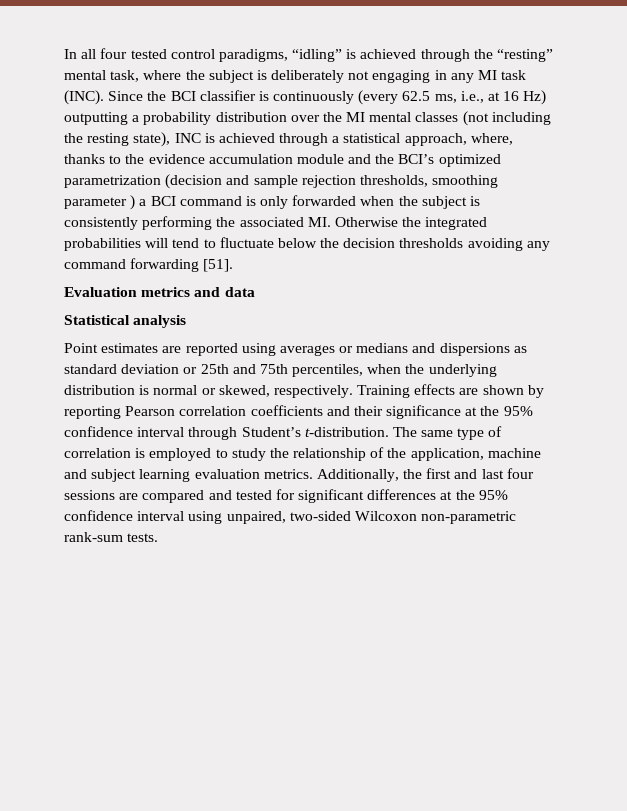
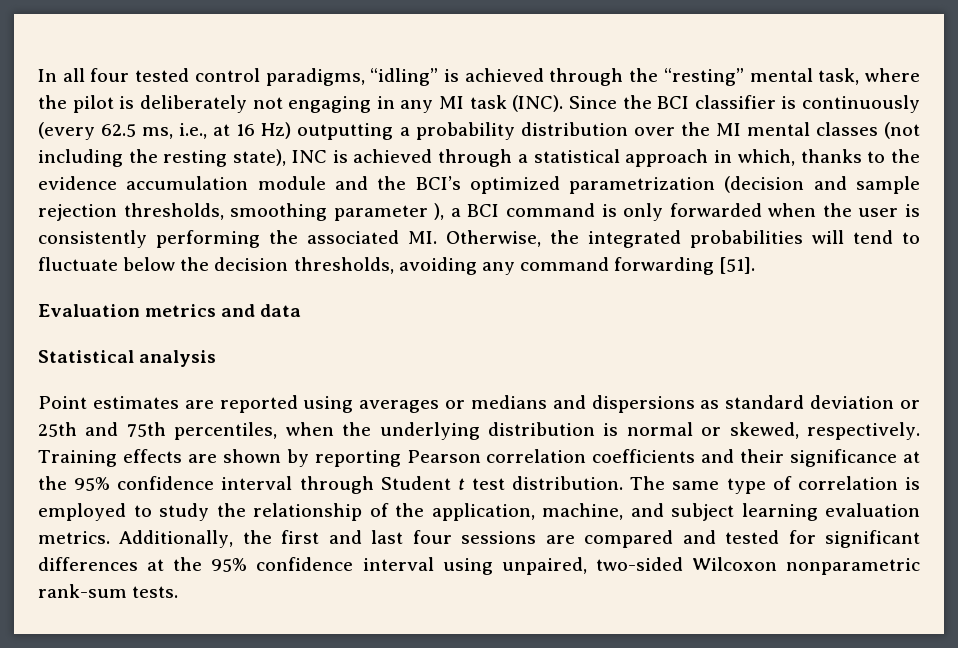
- In all four tested control paradigms, “idling” is achieved through the “resting” mental task, where the subject is deliberately not engaging in any MI task (INC).
+ In all four tested control paradigms, “idling” is achieved through the “resting” mental task, where the pilot is deliberately not engaging in any MI task (INC).
- Since the BCI classifier is continuously (every 62.5 ms, i.e., at 16 Hz) outputting a probability distribution over the MI mental classes (not including the resting state), INC is achieved through a statistical approach, where, thanks to the evidence accumulation module and the BCI’s optimized parametrization (decision and sample rejection thresholds, smoothing parameter ) a BCI command is only forwarded when the subject is consistently performing the associated MI. Otherwise the integrated probabilities will tend to fluctuate below the decision thresholds avoiding any command forwarding [51].
+ Since the BCI classifier is continuously (every 62.5 ms, i.e., at 16 Hz) outputting a probability distribution over the MI mental classes (not including the resting state), INC is achieved through a statistical approach in which, thanks to the evidence accumulation module and the BCI’s optimized parametrization (decision and sample rejection thresholds, smoothing parameter ), a BCI command is only forwarded when the user is consistently performing the associated MI. Otherwise, the integrated probabilities will tend to fluctuate below the decision thresholds, avoiding any command forwarding [51].
- Training effects are shown by reporting Pearson correlation coefficients and their significance at the 95% confidence interval through Student’s t-distribution.
+ Training effects are shown by reporting Pearson correlation coefficients and their significance at the 95% confidence interval through Student t test distribution.
- The same type of correlation is employed to study the relationship of the application, machine and subject learning evaluation metrics.
+ The same type of correlation is employed to study the relationship of the application, machine, and subject learning evaluation metrics.
- Additionally, the first and last four sessions are compared and tested for significant differences at the 95% confidence interval using unpaired, two-sided Wilcoxon non-parametric rank-sum tests.
+ Additionally, the first and last four sessions are compared and tested for significant differences at the 95% confidence interval using unpaired, two-sided Wilcoxon nonparametric rank-sum tests.

